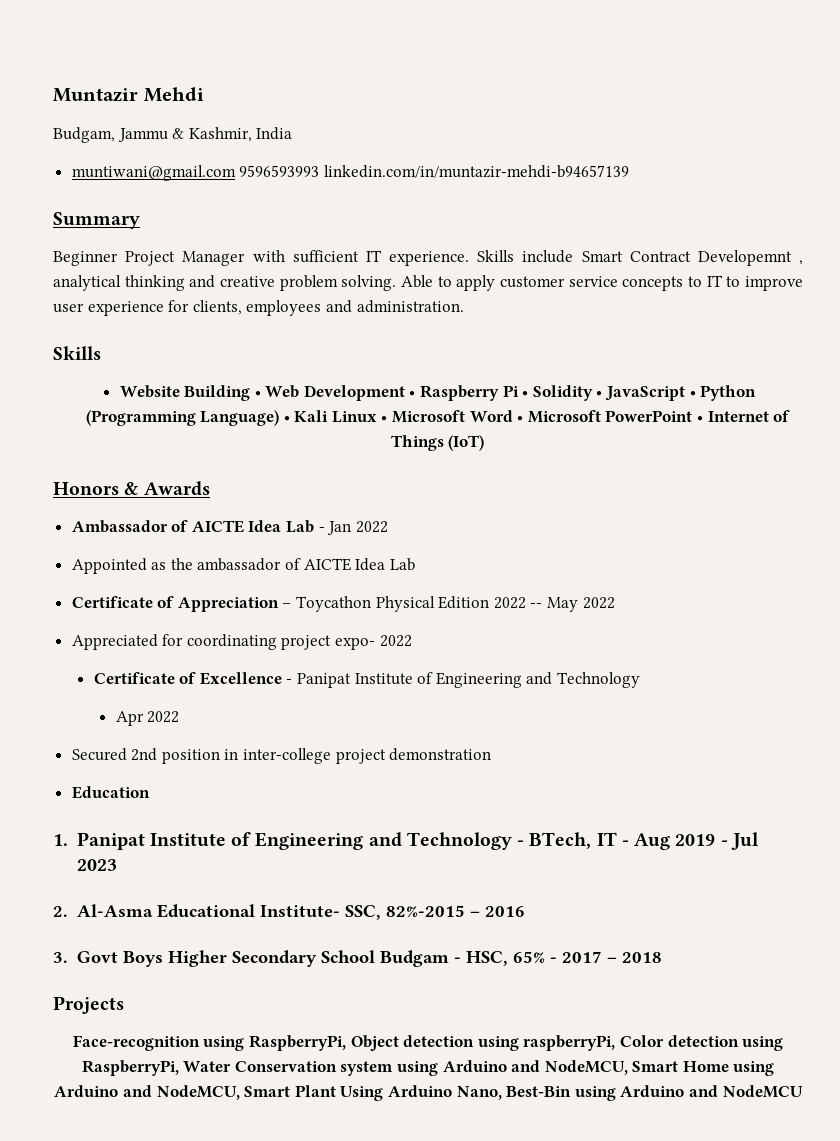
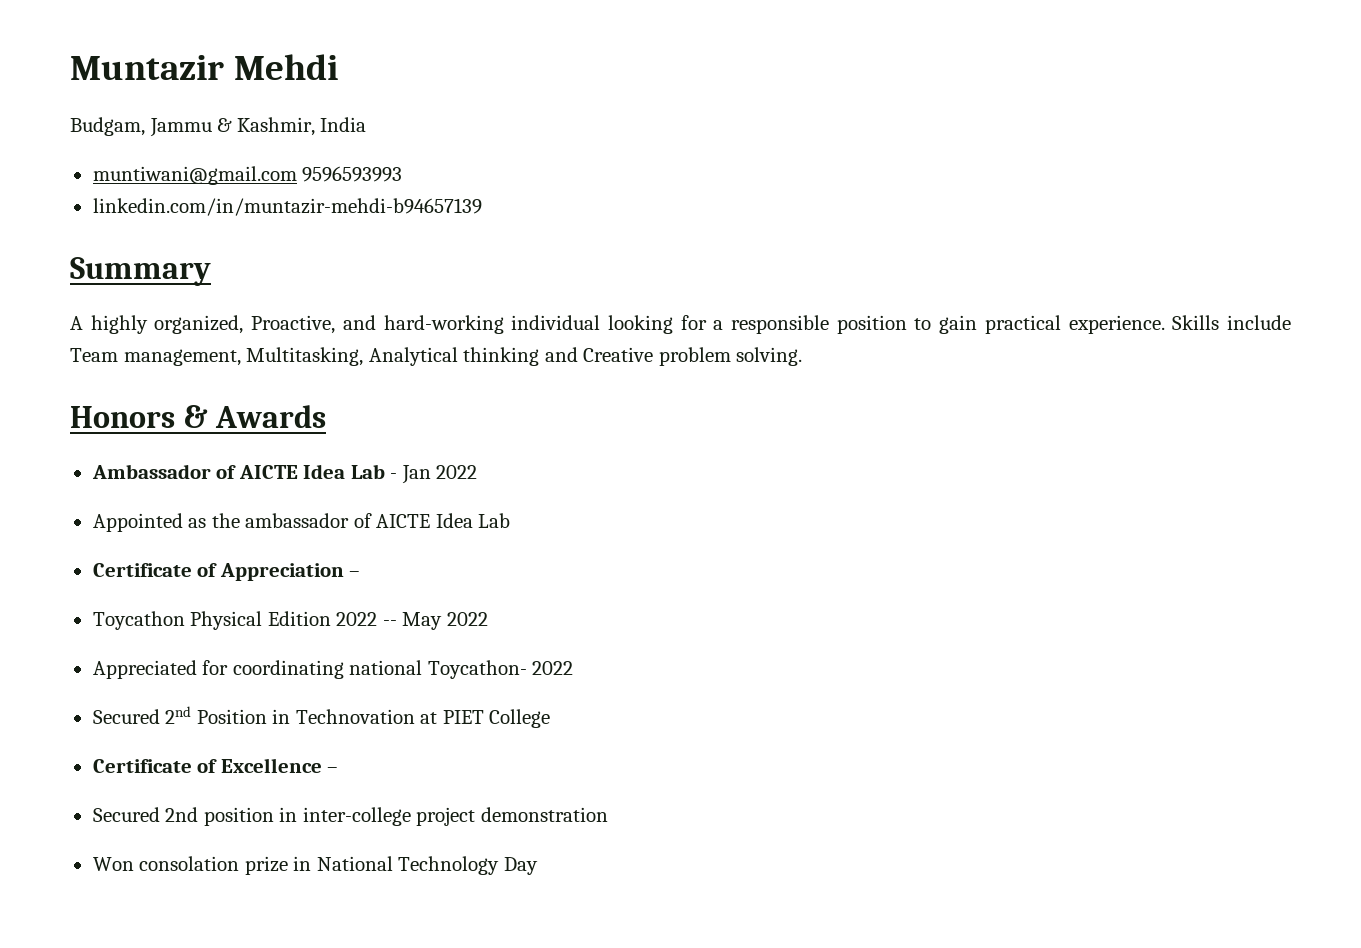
- muntiwani@gmail.com 9596593993 linkedin.com/in/muntazir-mehdi-b94657139
+ muntiwani@gmail.com 9596593993
+ linkedin.com/in/muntazir-mehdi-b94657139
- Beginner Project Manager with sufficient IT experience. Skills include Smart Contract Developemnt , analytical thinking and creative problem solving. Able to apply customer service concepts to IT to improve user experience for clients, employees and administration.
- Skills
- Website Building • Web Development • Raspberry Pi • Solidity • JavaScript • Python (Programming Language) • Kali Linux • Microsoft Word • Microsoft PowerPoint • Internet of Things (IoT)
+ A highly organized, Proactive, and hard-working individual looking for a responsible position to gain practical experience. Skills include Team management, Multitasking, Analytical thinking and Creative problem solving.
- Certificate of Appreciation – Toycathon Physical Edition 2022 -- May 2022
+ Certificate of Appreciation –
+ Toycathon Physical Edition 2022 -- May 2022
- Appreciated for coordinating project expo- 2022
- Certificate of Excellence - Panipat Institute of Engineering and Technology
- Apr 2022
+ Appreciated for coordinating national Toycathon- 2022
+ Secured 2nd Position in Technovation at PIET College
+ Certificate of Excellence –
- Education
- 1. Panipat Institute of Engineering and Technology - BTech, IT - Aug 2019 - Jul 2023
- 2. Al-Asma Educational Institute- SSC, 82%-2015 – 2016
- 3. Govt Boys Higher Secondary School Budgam - HSC, 65% - 2017 – 2018
- Projects
- Face-recognition using RaspberryPi, Object detection using raspberryPi, Color detection using RaspberryPi, Water Conservation system using Arduino and NodeMCU, Smart Home using Arduino and NodeMCU, Smart Plant Using Arduino Nano, Best-Bin using Arduino and NodeMCU
+ Won consolation prize in National Technology Day

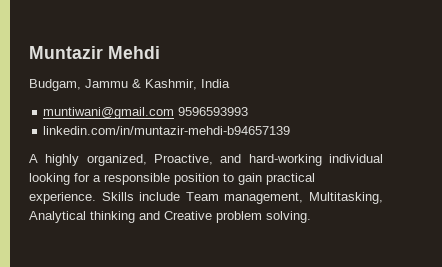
- Summary
- Honors & Awards
- Ambassador of AICTE Idea Lab - Jan 2022
- Appointed as the ambassador of AICTE Idea Lab
- Certificate of Appreciation –
- Toycathon Physical Edition 2022 -- May 2022
- Appreciated for coordinating national Toycathon- 2022
- Secured 2nd Position in Technovation at PIET College
- Certificate of Excellence –
- Secured 2nd position in inter-college project demonstration
- Won consolation prize in National Technology Day

